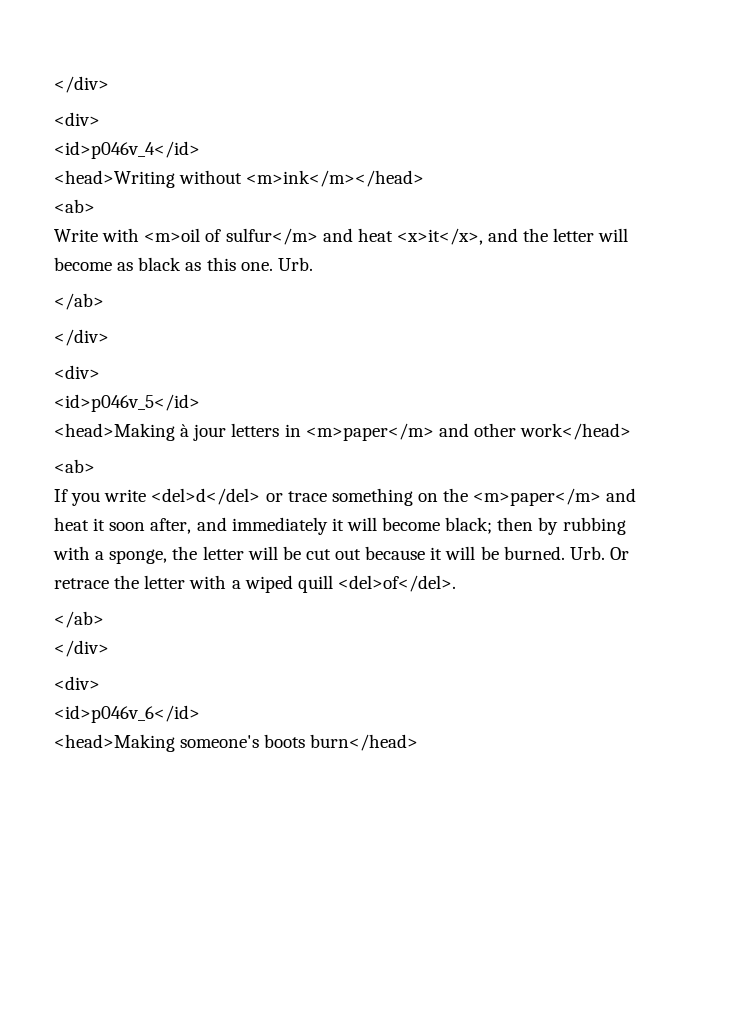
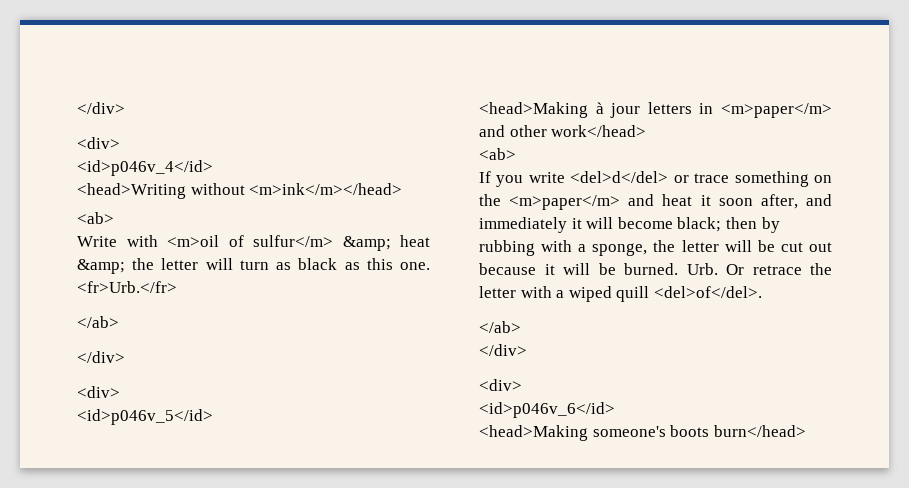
- Write with <m>oil of sulfur</m> and heat <x>it</x>, and the letter will become as black as this one. Urb.
+ Write with <m>oil of sulfur</m> &amp; heat &amp; the letter will turn as black as this one. <fr>Urb.</fr>

